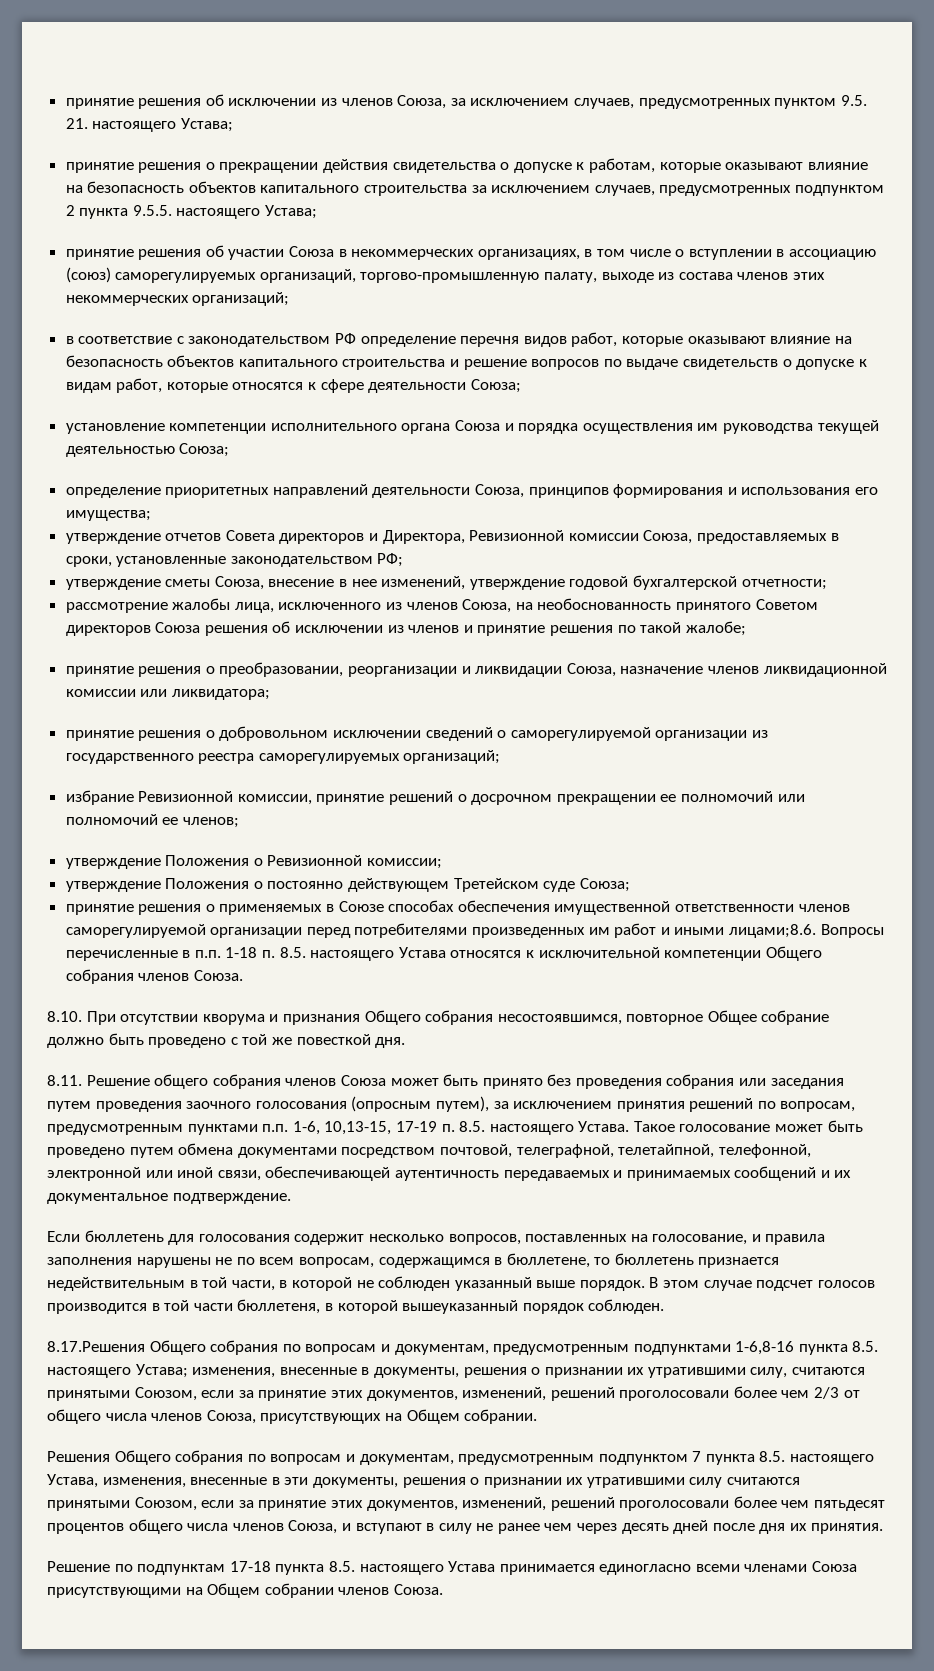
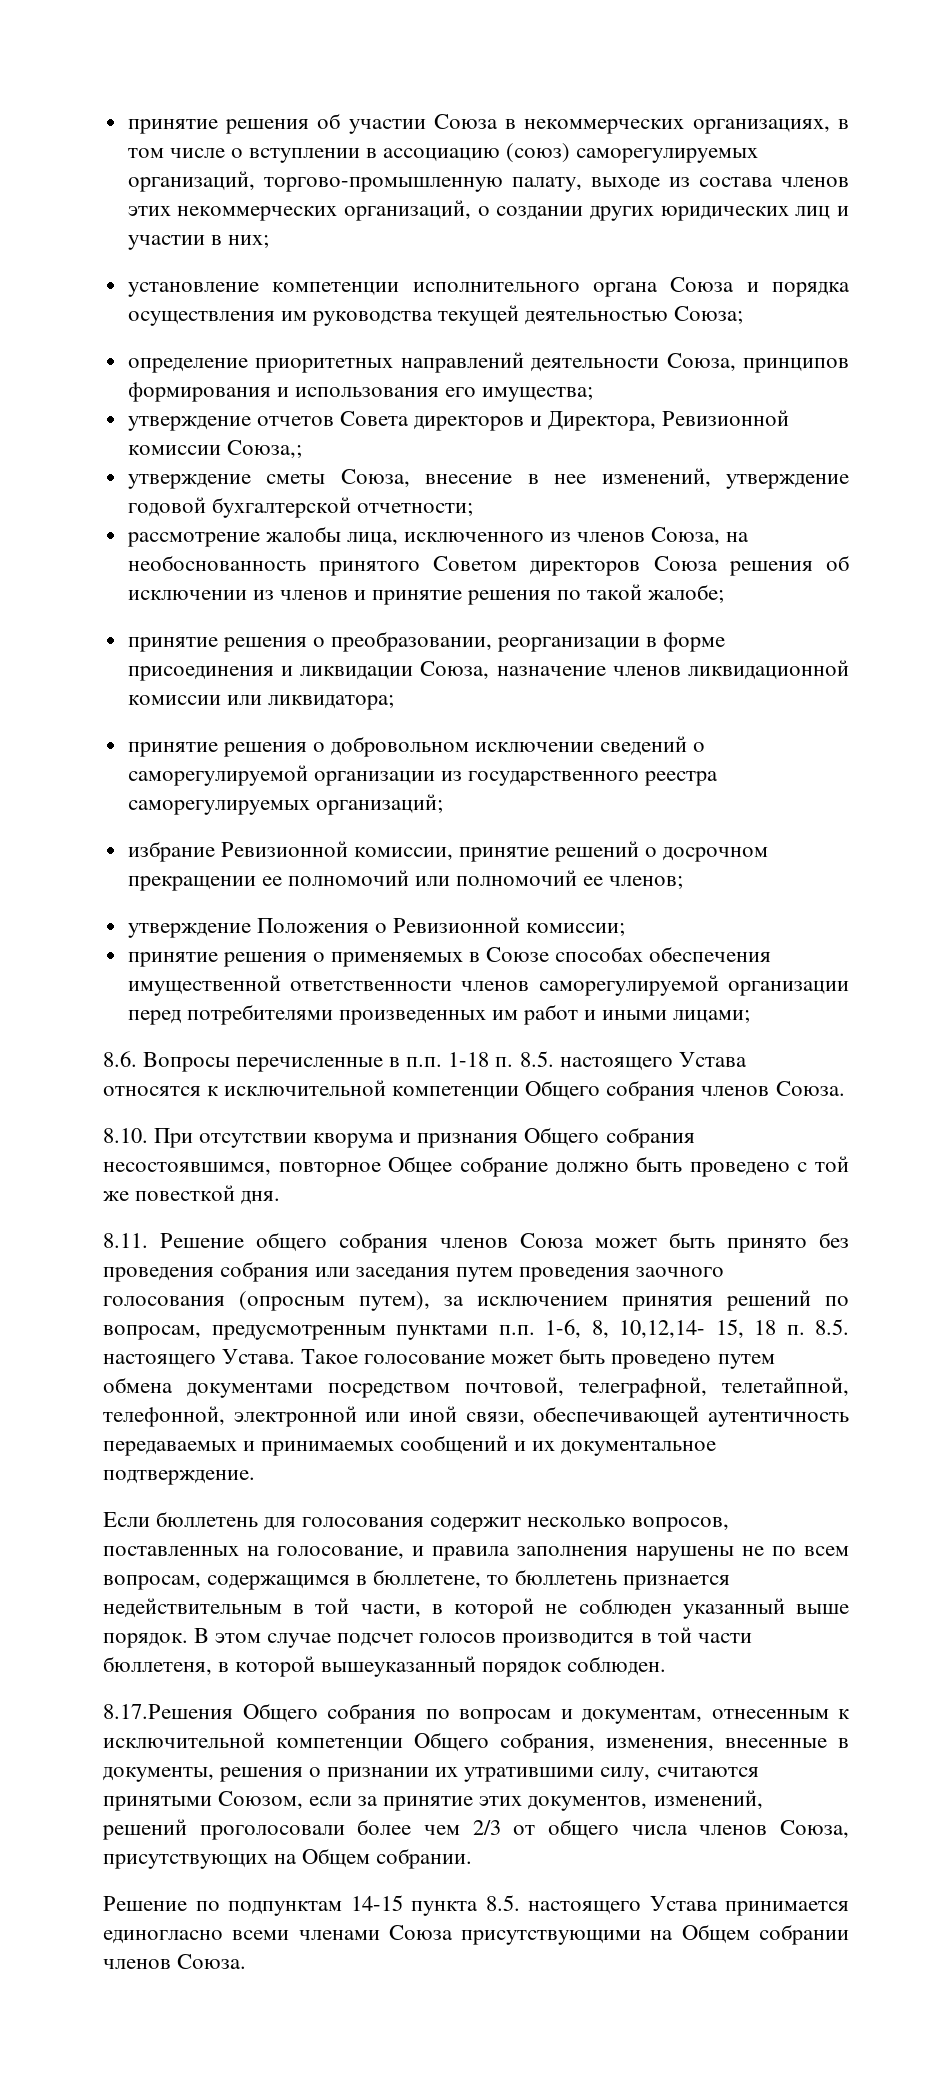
- принятие решения об исключении из членов Союза, за исключением случаев, предусмотренных пунктом 9.5. 21. настоящего Устава;
- принятие решения о прекращении действия свидетельства о допуске к работам, которые оказывают влияние на безопасность объектов капитального строительства за исключением случаев, предусмотренных подпунктом 2 пункта 9.5.5. настоящего Устава;
- принятие решения об участии Союза в некоммерческих организациях, в том числе о вступлении в ассоциацию (союз) саморегулируемых организаций, торгово-промышленную палату, выходе из состава членов этих некоммерческих организаций;
- в соответствие с законодательством РФ определение перечня видов работ, которые оказывают влияние на безопасность объектов капитального строительства и решение вопросов по выдаче свидетельств о допуске к видам работ, которые относятся к сфере деятельности Союза;
+ принятие решения об участии Союза в некоммерческих организациях, в том числе о вступлении в ассоциацию (союз) саморегулируемых организаций, торгово-промышленную палату, выходе из состава членов этих некоммерческих организаций, о создании других юридических лиц и участии в них;
- утверждение отчетов Совета директоров и Директора, Ревизионной комиссии Союза, предоставляемых в сроки, установленные законодательством РФ;
+ утверждение отчетов Совета директоров и Директора, Ревизионной комиссии Союза,;
- принятие решения о преобразовании, реорганизации и ликвидации Союза, назначение членов ликвидационной комиссии или ликвидатора;
+ принятие решения о преобразовании, реорганизации в форме присоединения и ликвидации Союза, назначение членов ликвидационной комиссии или ликвидатора;
- утверждение Положения о постоянно действующем Третейском суде Союза;
- принятие решения о применяемых в Союзе способах обеспечения имущественной ответственности членов саморегулируемой организации перед потребителями произведенных им работ и иными лицами;8.6. Вопросы перечисленные в п.п. 1-18 п. 8.5. настоящего Устава относятся к исключительной компетенции Общего собрания членов Союза.
+ принятие решения о применяемых в Союзе способах обеспечения имущественной ответственности членов саморегулируемой организации перед потребителями произведенных им работ и иными лицами;
+ 8.6. Вопросы перечисленные в п.п. 1-18 п. 8.5. настоящего Устава относятся к исключительной компетенции Общего собрания членов Союза.
- 8.11. Решение общего собрания членов Союза может быть принято без проведения собрания или заседания путем проведения заочного голосования (опросным путем), за исключением принятия решений по вопросам, предусмотренным пунктами п.п. 1-6, 10,13-15, 17-19 п. 8.5. настоящего Устава.
+ 8.11. Решение общего собрания членов Союза может быть принято без проведения собрания или заседания путем проведения заочного голосования (опросным путем), за исключением принятия решений по вопросам, предусмотренным пунктами п.п. 1-6, 8, 10,12,14- 15, 18 п. 8.5. настоящего Устава.
- 8.17.Решения Общего собрания по вопросам и документам, предусмотренным подпунктами 1-6,8-16 пункта 8.5. настоящего Устава; изменения, внесенные в документы, решения о признании их утратившими силу, считаются принятыми Союзом, если за принятие этих документов, изменений, решений проголосовали более чем 2/3 от общего числа членов Союза, присутствующих на Общем собрании.
+ 8.17.Решения Общего собрания по вопросам и документам, отнесенным к исключительной компетенции Общего собрания, изменения, внесенные в документы, решения о признании их утратившими силу, считаются принятыми Союзом, если за принятие этих документов, изменений, решений проголосовали более чем 2/3 от общего числа членов Союза, присутствующих на Общем собрании.
- Решения Общего собрания по вопросам и документам, предусмотренным подпунктом 7 пункта 8.5. настоящего Устава, изменения, внесенные в эти документы, решения о признании их утратившими силу считаются принятыми Союзом, если за принятие этих документов, изменений, решений проголосовали более чем пятьдесят процентов общего числа членов Союза, и вступают в силу не ранее чем через десять дней после дня их принятия.
- Решение по подпунктам 17-18 пункта 8.5. настоящего Устава принимается единогласно всеми членами Союза присутствующими на Общем собрании членов Союза.
+ Решение по подпунктам 14-15 пункта 8.5. настоящего Устава принимается единогласно всеми членами Союза присутствующими на Общем собрании членов Союза.

